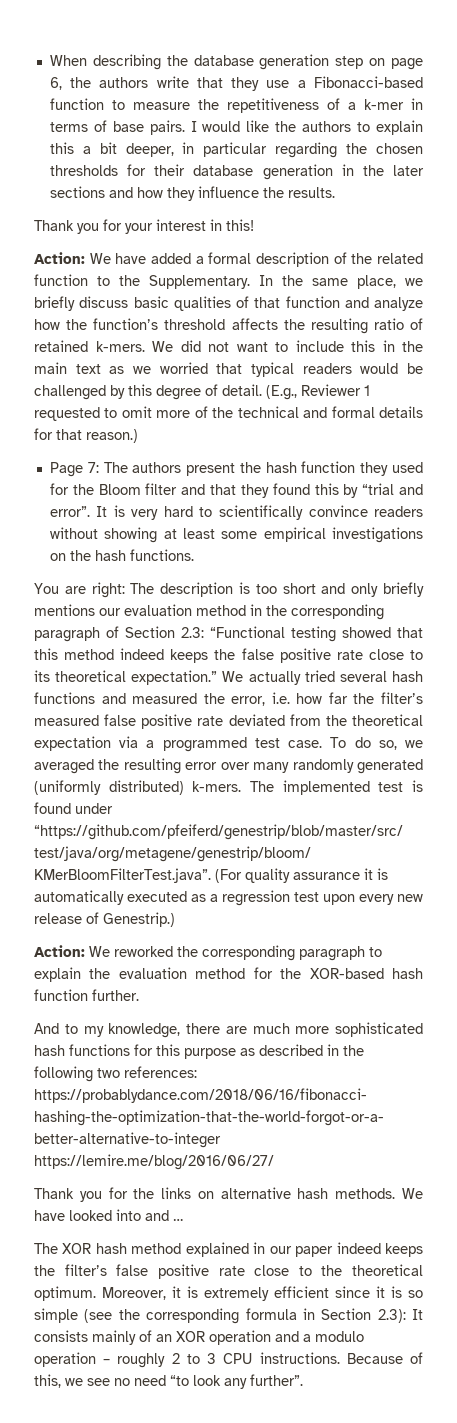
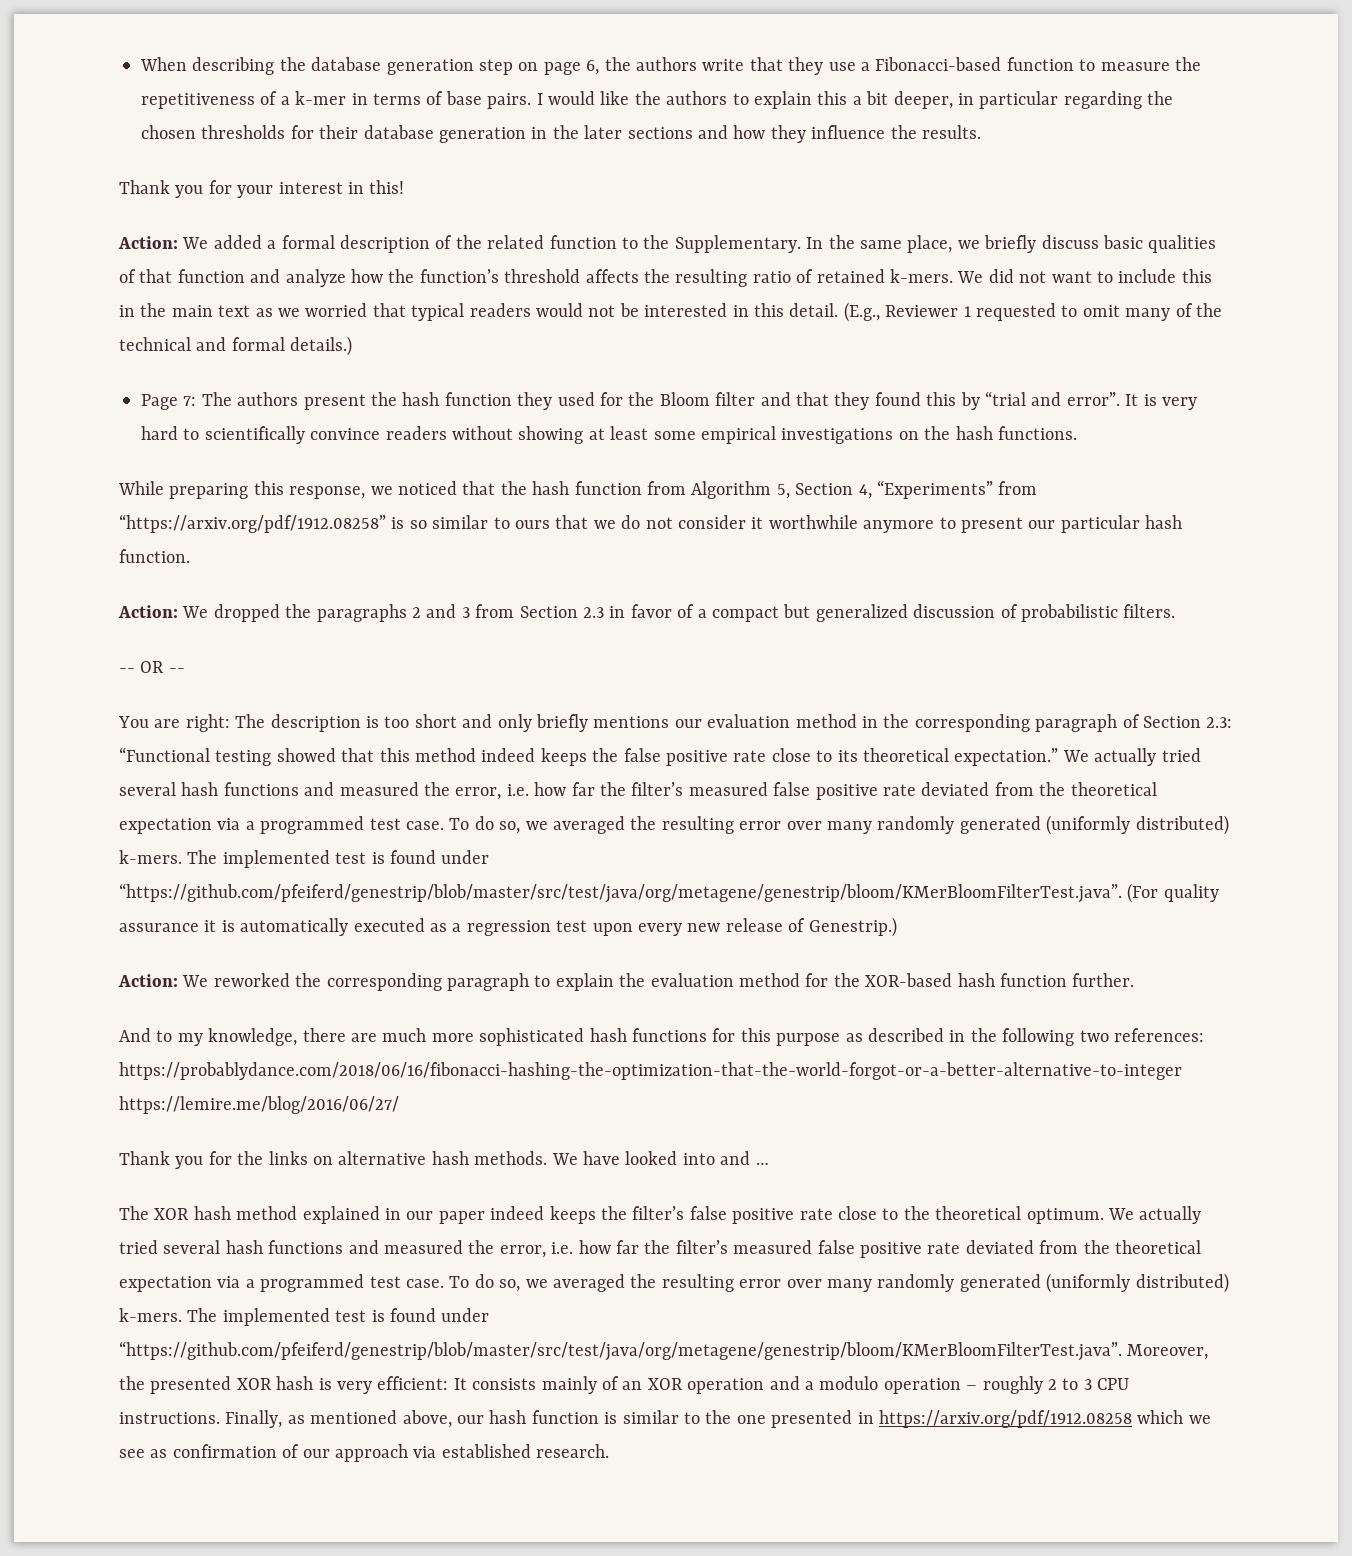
- Action: We have added a formal description of the related function to the Supplementary.
+ Action: We added a formal description of the related function to the Supplementary.
- We did not want to include this in the main text as we worried that typical readers would be challenged by this degree of detail.
+ We did not want to include this in the main text as we worried that typical readers would not be interested in this detail.
- (E.g., Reviewer 1 requested to omit more of the technical and formal details for that reason.)
+ (E.g., Reviewer 1 requested to omit many of the technical and formal details.)
+ While preparing this response, we noticed that the hash function from Algorithm 5, Section 4, “Experiments” from “https://arxiv.org/pdf/1912.08258” is so similar to ours that we do not consider it worthwhile anymore to present our particular hash function.
+ Action: We dropped the paragraphs 2 and 3 from Section 2.3 in favor of a compact but generalized discussion of probabilistic filters.
+ -- OR --
- Moreover, it is extremely efficient since it is so simple (see the corresponding formula in Section 2.3): It consists mainly of an XOR operation and a modulo operation – roughly 2 to 3 CPU instructions.
+ We actually tried several hash functions and measured the error, i.e. how far the filter’s measured false positive rate deviated from the theoretical expectation via a programmed test case. To do so, we averaged the resulting error over many randomly generated (uniformly distributed) k-mers. The implemented test is found under “https://github.com/pfeiferd/genestrip/blob/master/src/test/java/org/metagene/genestrip/bloom/KMerBloomFilterTest.java”. Moreover, the presented XOR hash is very efficient: It consists mainly of an XOR operation and a modulo operation – roughly 2 to 3 CPU instructions.
- Because of this, we see no need “to look any further”.
+ Finally, as mentioned above, our hash function is similar to the one presented in https://arxiv.org/pdf/1912.08258 which we see as confirmation of our approach via established research.

